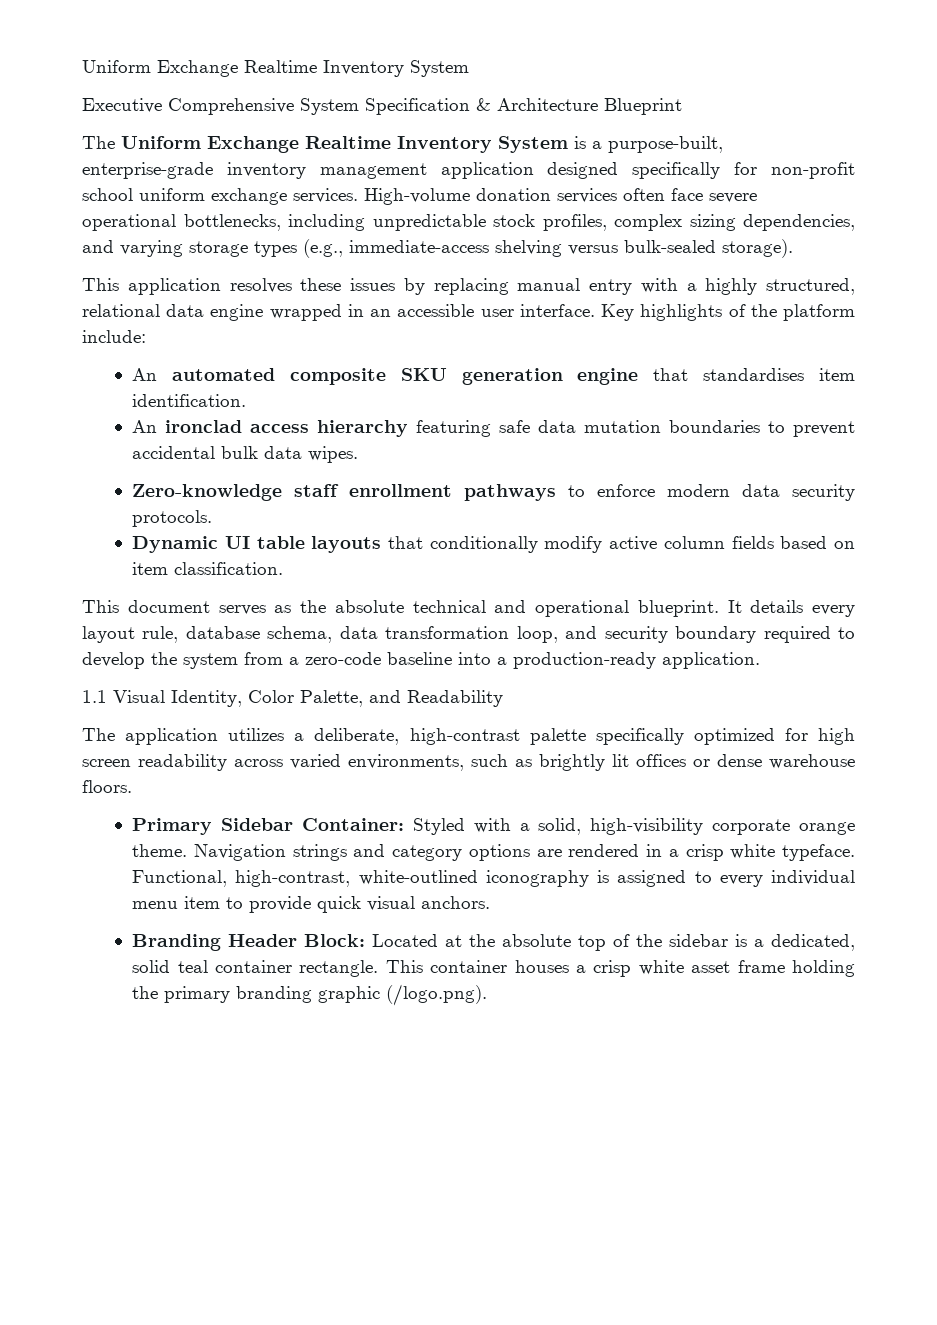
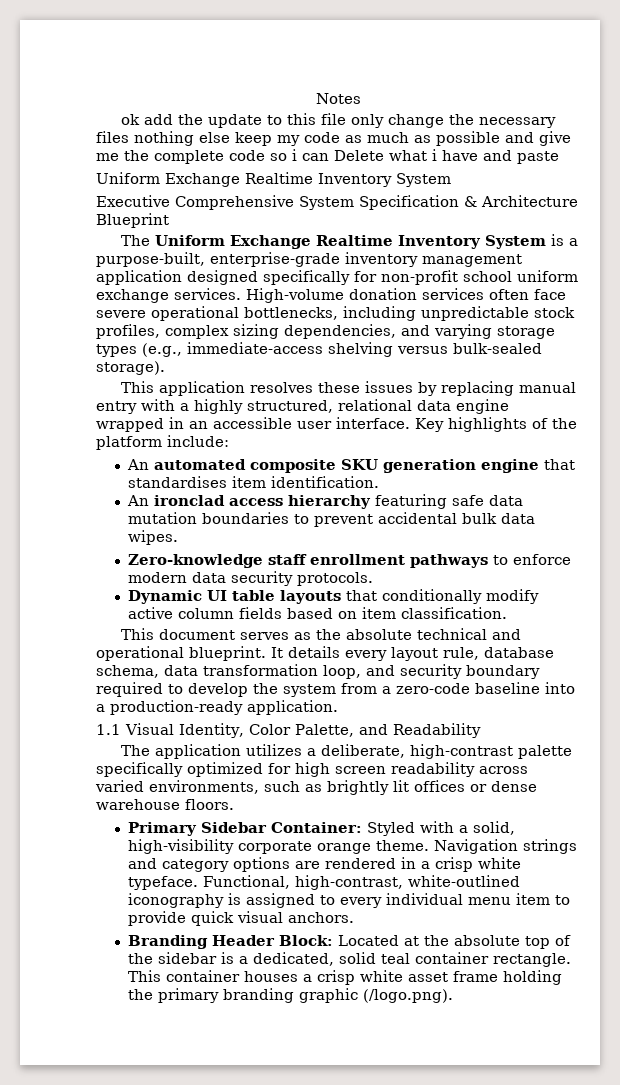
+ Notes
+ ok add the update to this file only change the necessary files nothing else keep my code as much as possible and give me the complete code so i can Delete what i have and paste

